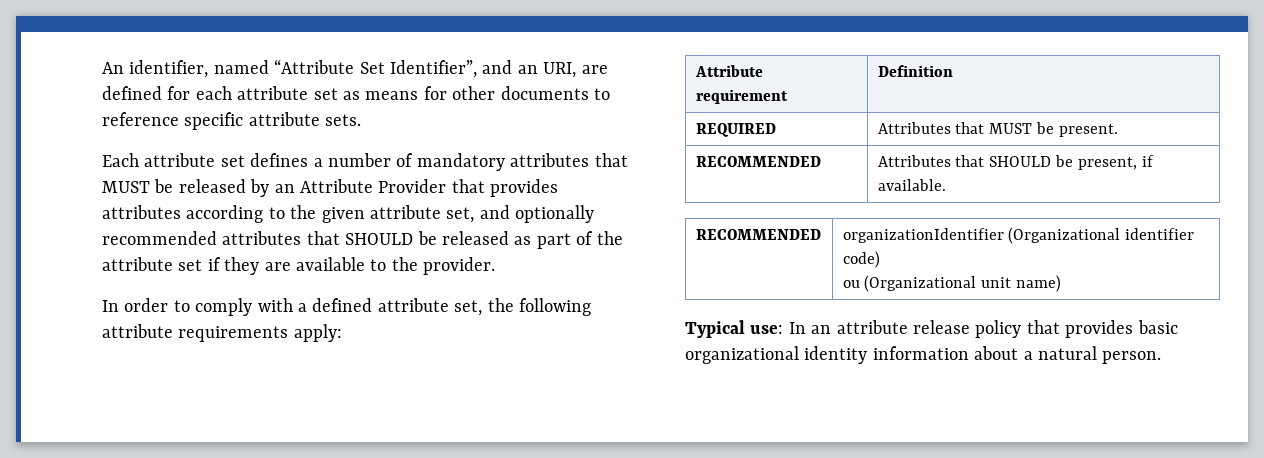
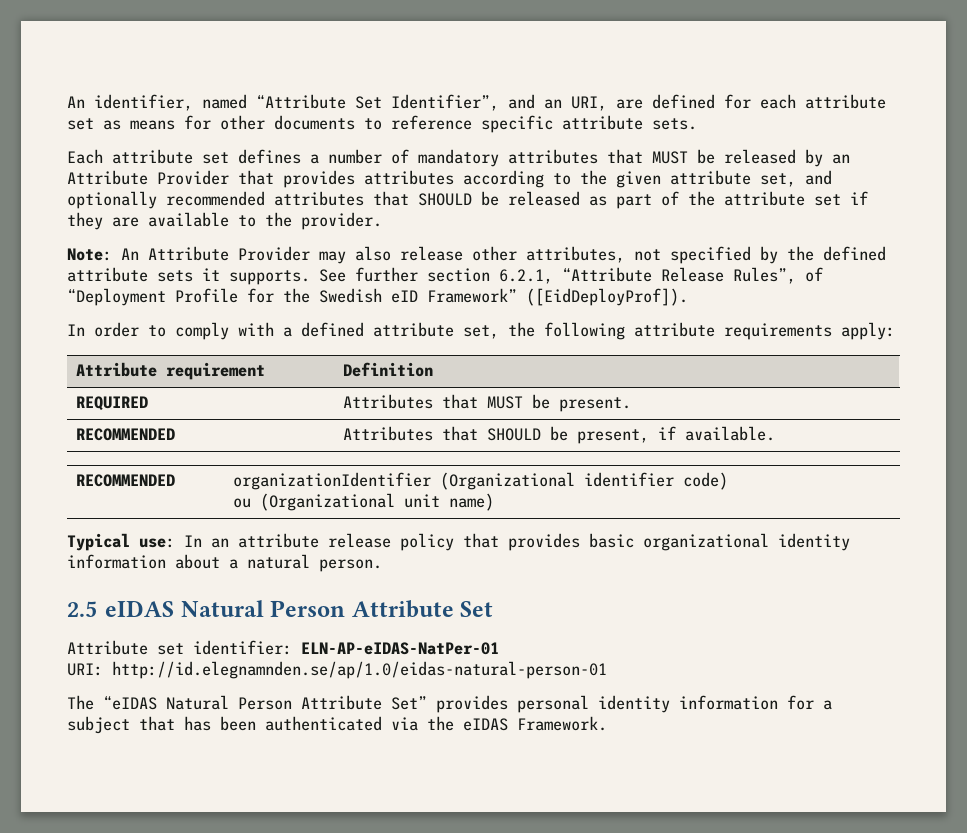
+ Note: An Attribute Provider may also release other attributes, not specified by the defined attribute sets it supports. See further section 6.2.1, “Attribute Release Rules”, of “Deployment Profile for the Swedish eID Framework” ([EidDeployProf]).
+ 2.5 eIDAS Natural Person Attribute Set
+ Attribute set identifier: ELN-AP-eIDAS-NatPer-01
+ URI: http://id.elegnamnden.se/ap/1.0/eidas-natural-person-01
+ The “eIDAS Natural Person Attribute Set” provides personal identity information for a subject that has been authenticated via the eIDAS Framework.

